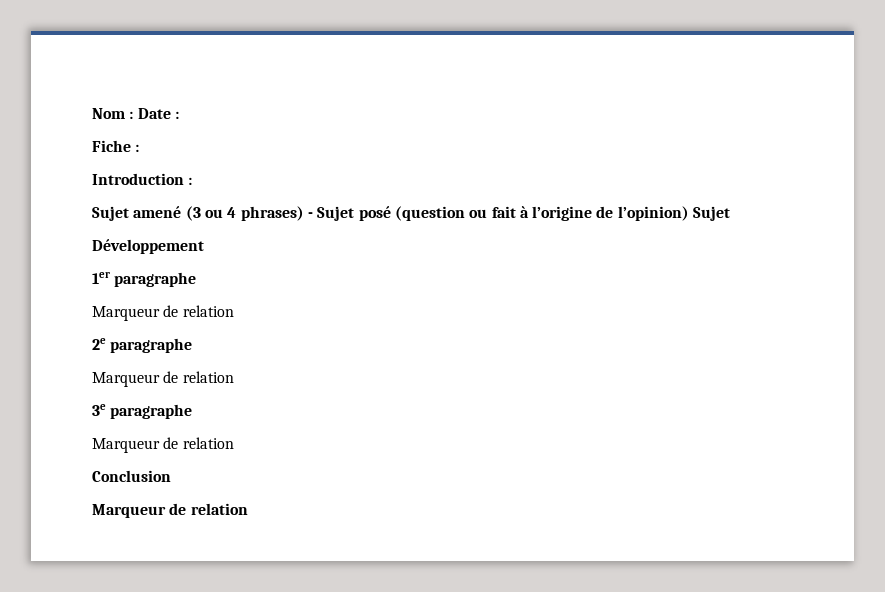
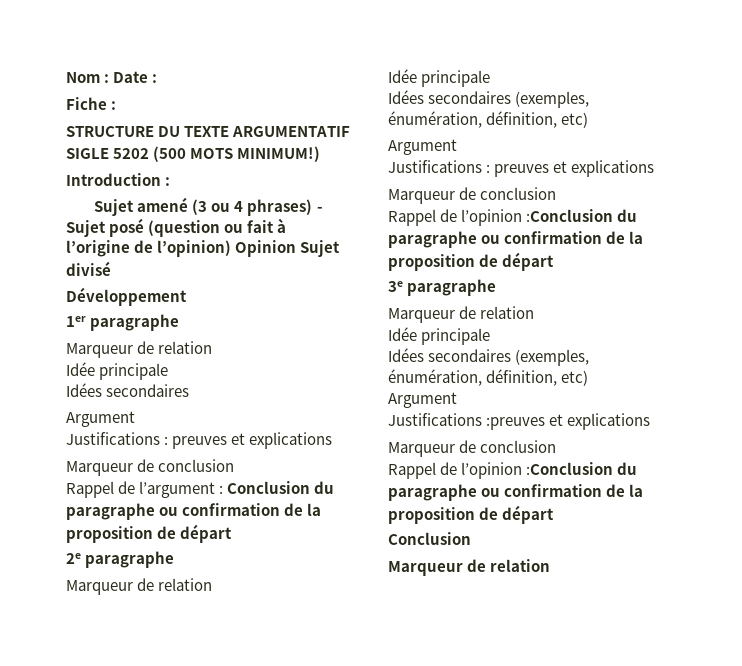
+ STRUCTURE DU TEXTE ARGUMENTATIF SIGLE 5202 (500 MOTS MINIMUM!)
- Sujet amené (3 ou 4 phrases) - Sujet posé (question ou fait à l’origine de l’opinion) Sujet
+ Sujet amené (3 ou 4 phrases) - Sujet posé (question ou fait à l’origine de l’opinion) Opinion Sujet divisé
  1er paragraphe
  Marqueur de relation
+ Idée principale
+ Idées secondaires
+ Argument
+ Justifications : preuves et explications
+ Marqueur de conclusion
+ Rappel de l’argument : Conclusion du paragraphe ou confirmation de la proposition de départ
  2e paragraphe
  Marqueur de relation
+ Idée principale
+ Idées secondaires (exemples, énumération, définition, etc)
+ Argument
+ Justifications : preuves et explications
+ Marqueur de conclusion
+ Rappel de l’opinion :Conclusion du paragraphe ou confirmation de la proposition de départ
  3e paragraphe
  Marqueur de relation
+ Idée principale
+ Idées secondaires (exemples, énumération, définition, etc)
+ Argument
+ Justifications :preuves et explications
+ Marqueur de conclusion
+ Rappel de l’opinion :Conclusion du paragraphe ou confirmation de la proposition de départ

